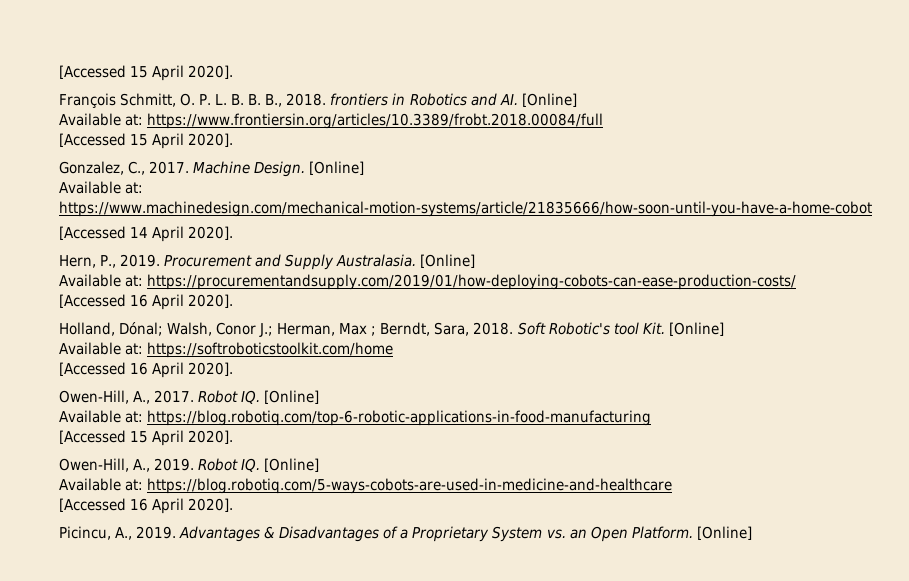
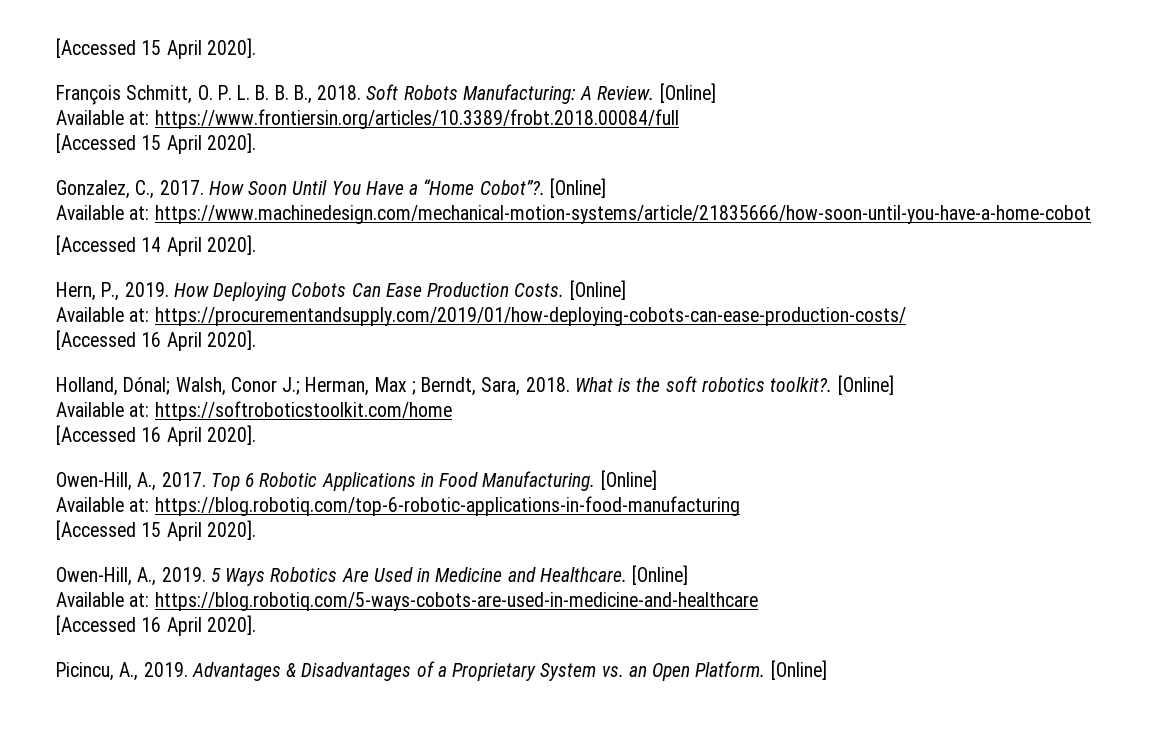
- François Schmitt, O. P. L. B. B. B., 2018. frontiers in Robotics and AI. [Online]
+ François Schmitt, O. P. L. B. B. B., 2018. Soft Robots Manufacturing: A Review. [Online]
- Machine Design.
+ How Soon Until You Have a “Home Cobot”?.
- Procurement and Supply Australasia.
+ How Deploying Cobots Can Ease Production Costs.
- Soft Robotic's tool Kit. [Online]
+ What is the soft robotics toolkit?. [Online]
- Owen-Hill, A., 2017. Robot IQ. [Online]
+ Owen-Hill, A., 2017. Top 6 Robotic Applications in Food Manufacturing. [Online]
- Owen-Hill, A., 2019. Robot IQ. [Online]
+ Owen-Hill, A., 2019. 5 Ways Robotics Are Used in Medicine and Healthcare. [Online]

